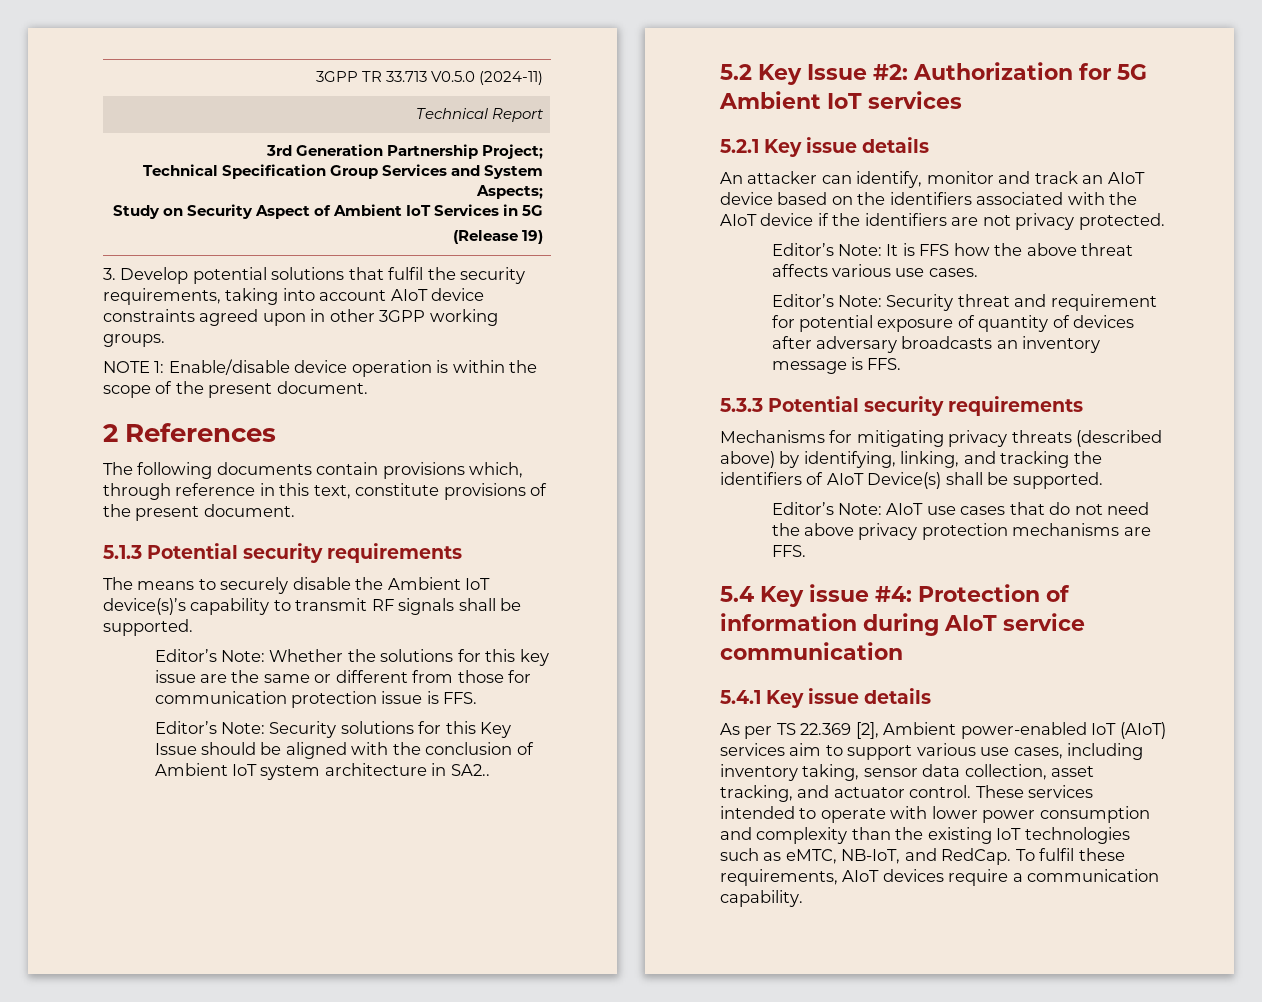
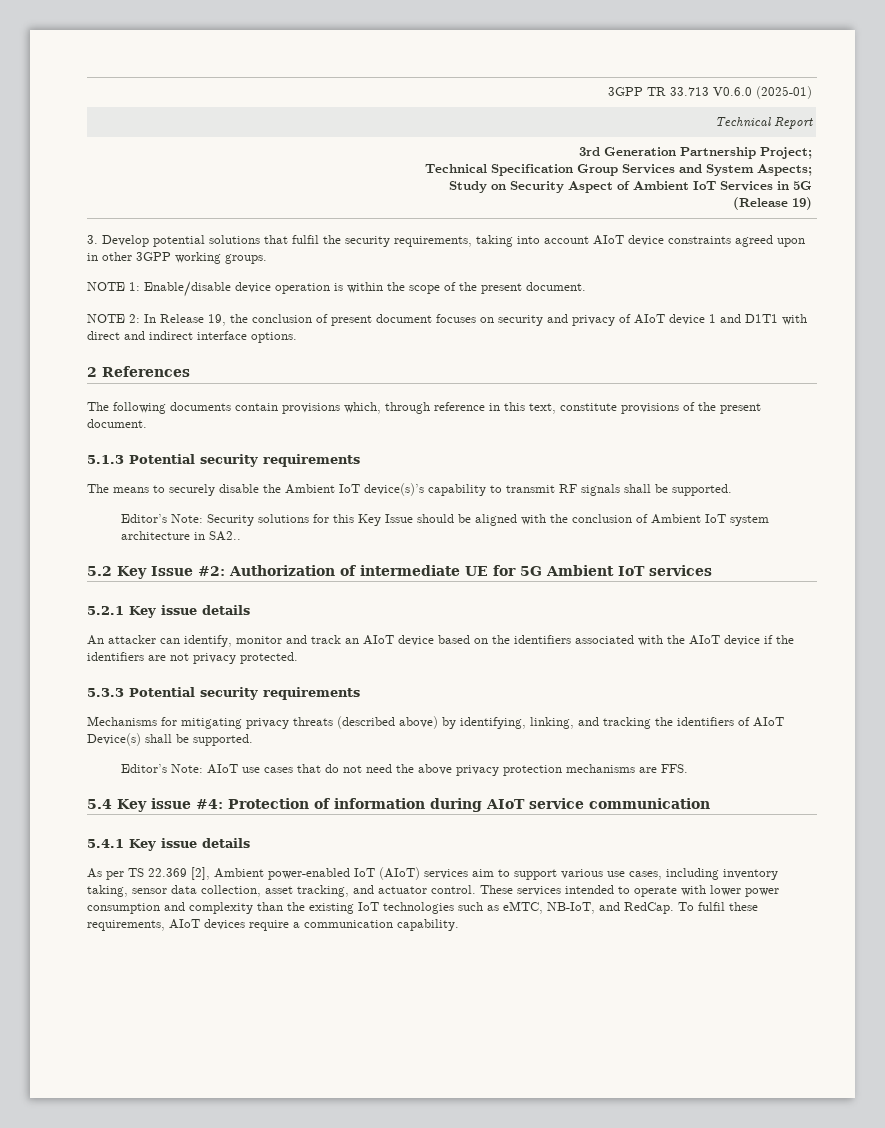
- 3GPP TR 33.713 V0.5.0 (2024-11)
+ 3GPP TR 33.713 V0.6.0 (2025-01)
+ NOTE 2: In Release 19, the conclusion of present document focuses on security and privacy of AIoT device 1 and D1T1 with direct and indirect interface options.
- Editor’s Note: Whether the solutions for this key issue are the same or different from those for communication protection issue is FFS.
- 5.2 Key Issue #2: Authorization for 5G Ambient IoT services
+ 5.2 Key Issue #2: Authorization of intermediate UE for 5G Ambient IoT services
- Editor’s Note: It is FFS how the above threat affects various use cases.
- Editor’s Note: Security threat and requirement for potential exposure of quantity of devices after adversary broadcasts an inventory message is FFS.

